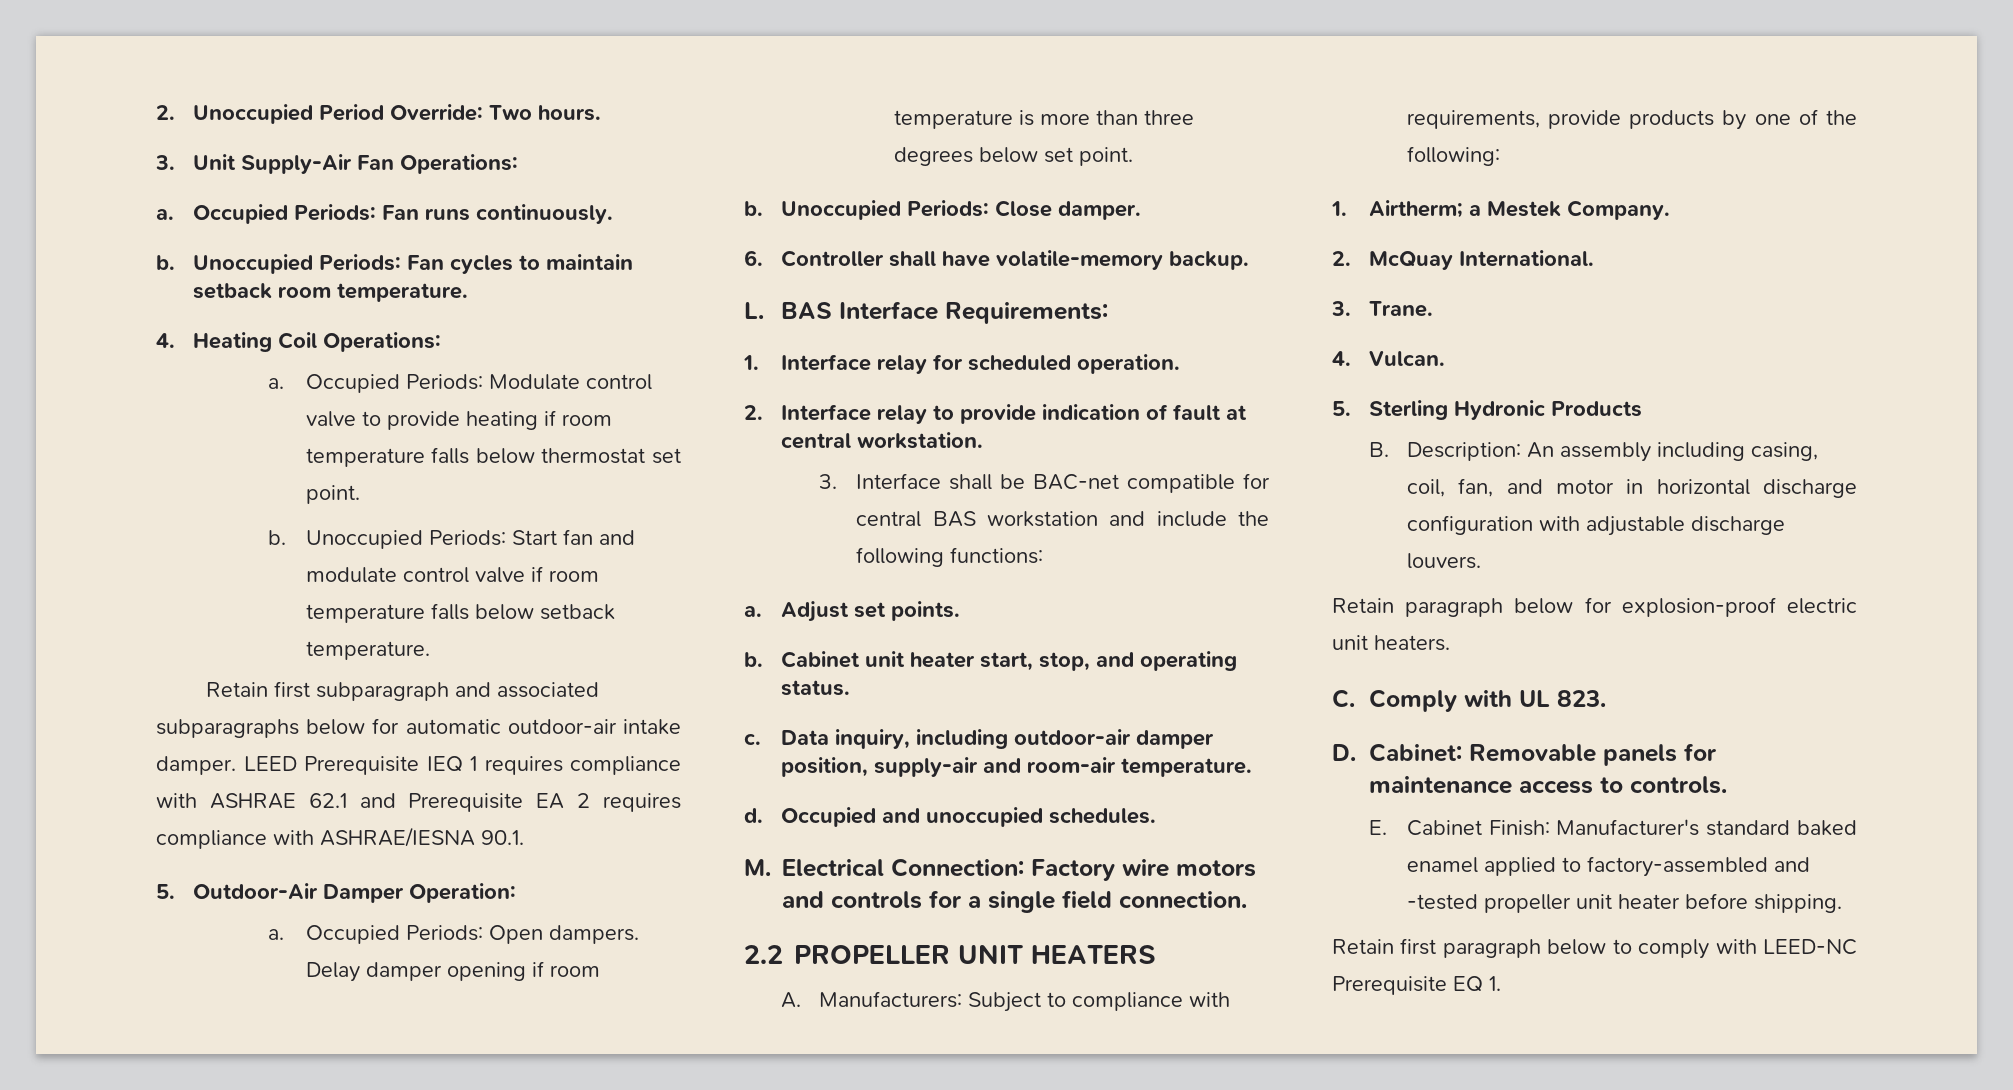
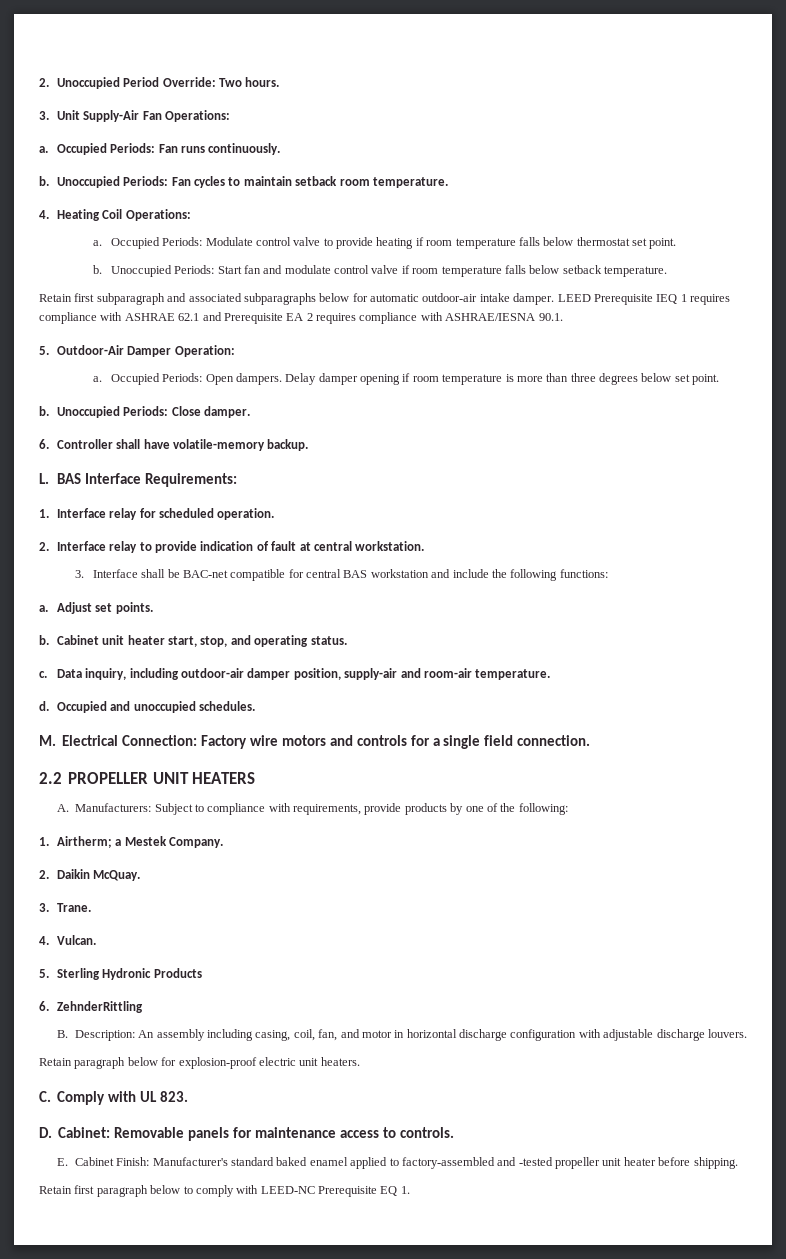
- 2. McQuay International.
+ 2. Daikin McQuay.
+ 6. ZehnderRittling

